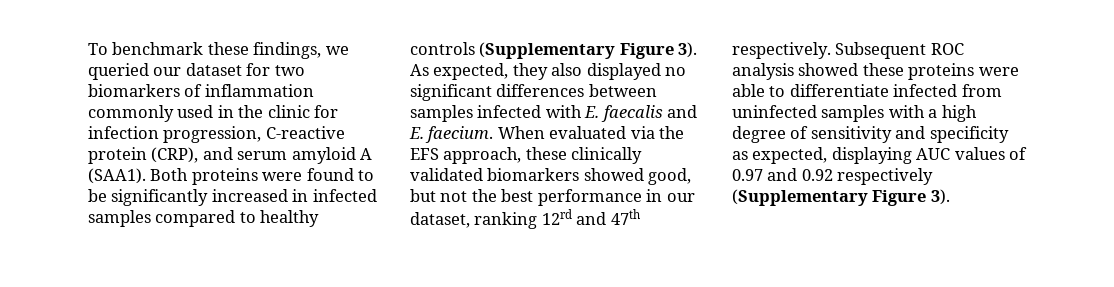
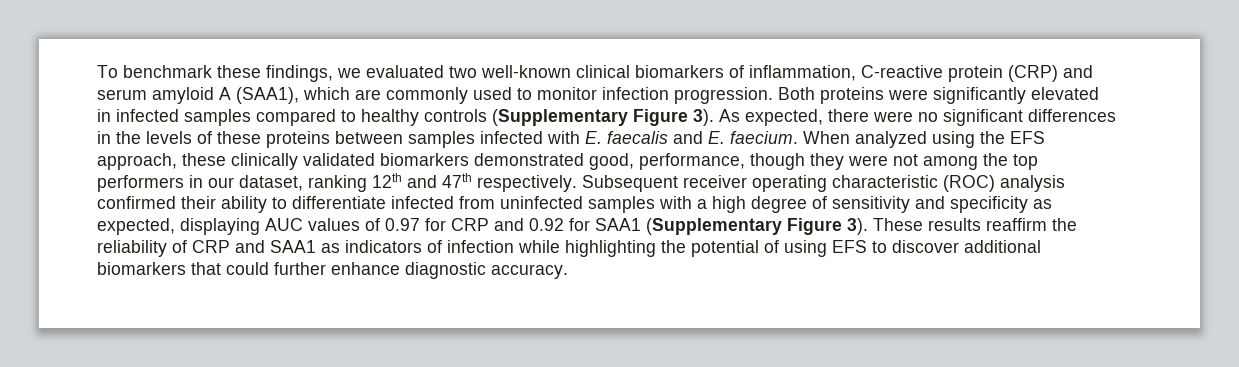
- To benchmark these findings, we queried our dataset for two biomarkers of inflammation commonly used in the clinic for infection progression, C-reactive protein (CRP), and serum amyloid A (SAA1). Both proteins were found to be significantly increased in infected samples compared to healthy controls (Supplementary Figure 3).
+ To benchmark these findings, we evaluated two well-known clinical biomarkers of inflammation, C-reactive protein (CRP) and serum amyloid A (SAA1), which are commonly used to monitor infection progression. Both proteins were significantly elevated in infected samples compared to healthy controls (Supplementary Figure 3).
- As expected, they also displayed no significant differences between samples infected with E. faecalis and E. faecium.
+ As expected, there were no significant differences in the levels of these proteins between samples infected with E. faecalis and E. faecium.
- When evaluated via the EFS approach, these clinically validated biomarkers showed good, but not the best performance in our dataset, ranking 12rd and 47th respectively.
+ When analyzed using the EFS approach, these clinically validated biomarkers demonstrated good, performance, though they were not among the top performers in our dataset, ranking 12th and 47th respectively.
- Subsequent ROC analysis showed these proteins were able to differentiate infected from uninfected samples with a high degree of sensitivity and specificity as expected, displaying AUC values of 0.97 and 0.92 respectively (Supplementary Figure 3).
+ Subsequent receiver operating characteristic (ROC) analysis confirmed their ability to differentiate infected from uninfected samples with a high degree of sensitivity and specificity as expected, displaying AUC values of 0.97 for CRP and 0.92 for SAA1 (Supplementary Figure 3). These results reaffirm the reliability of CRP and SAA1 as indicators of infection while highlighting the potential of using EFS to discover additional biomarkers that could further enhance diagnostic accuracy.

